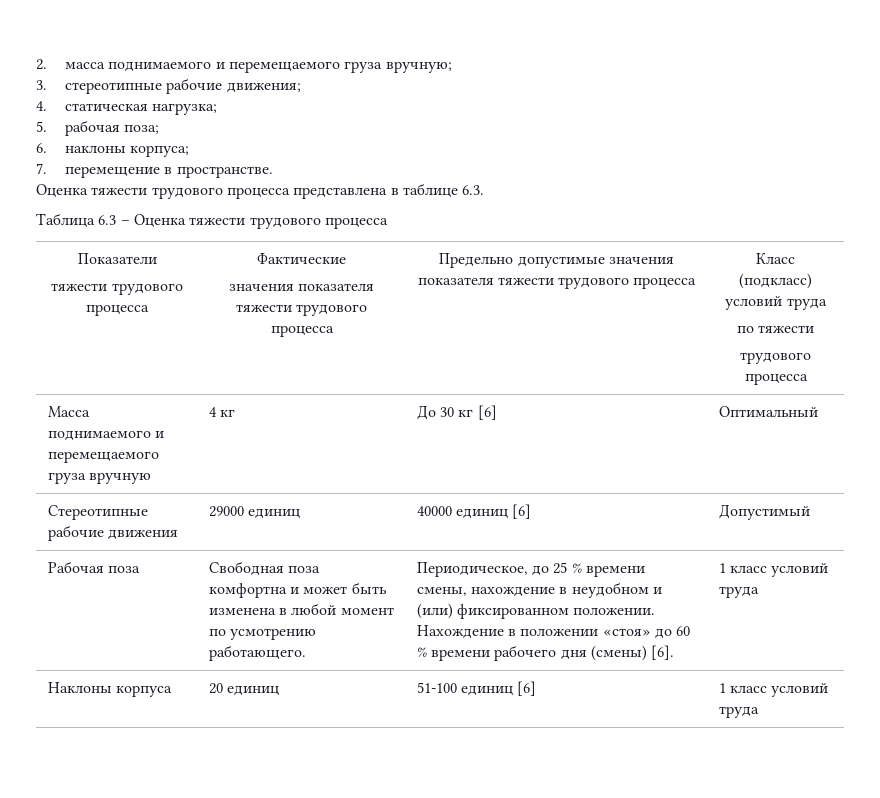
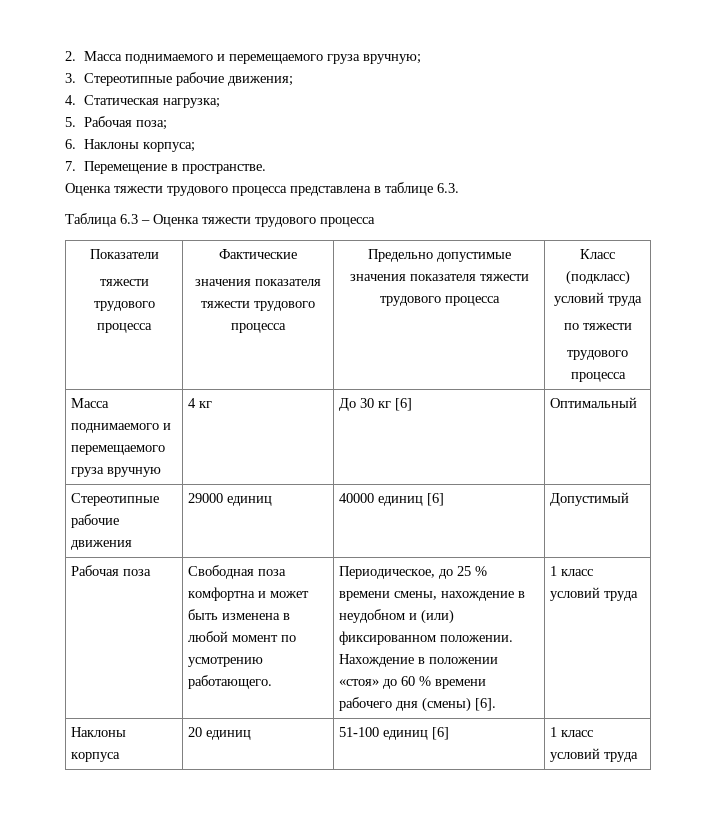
- 2. масса поднимаемого и перемещаемого груза вручную;
+ 2. Масса поднимаемого и перемещаемого груза вручную;
- 3. стереотипные рабочие движения;
+ 3. Стереотипные рабочие движения;
- 4. статическая нагрузка;
+ 4. Статическая нагрузка;
- 5. рабочая поза;
+ 5. Рабочая поза;
- 6. наклоны корпуса;
+ 6. Наклоны корпуса;
- 7. перемещение в пространстве.
+ 7. Перемещение в пространстве.

